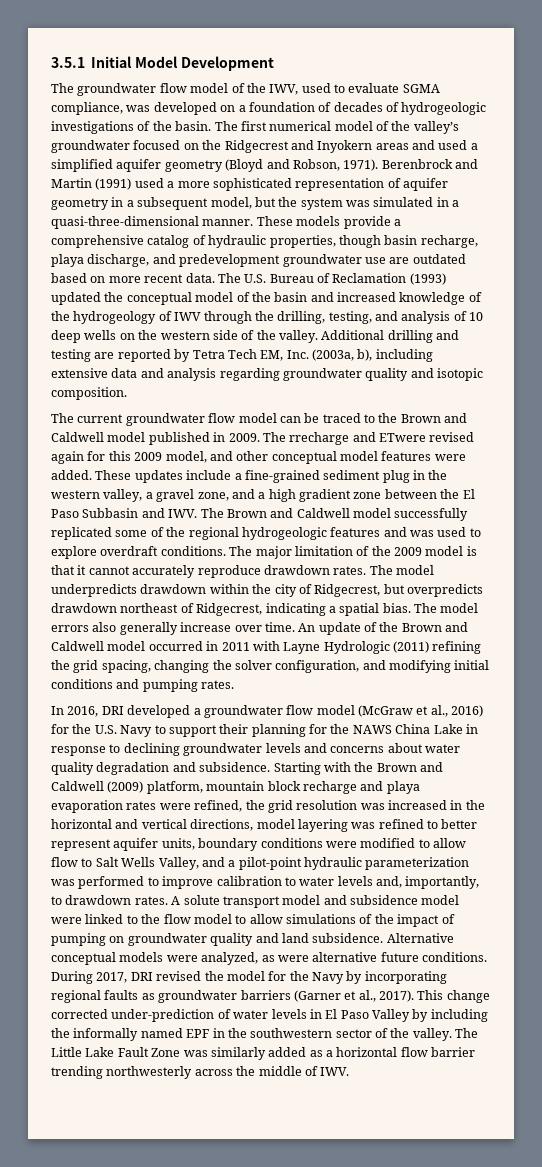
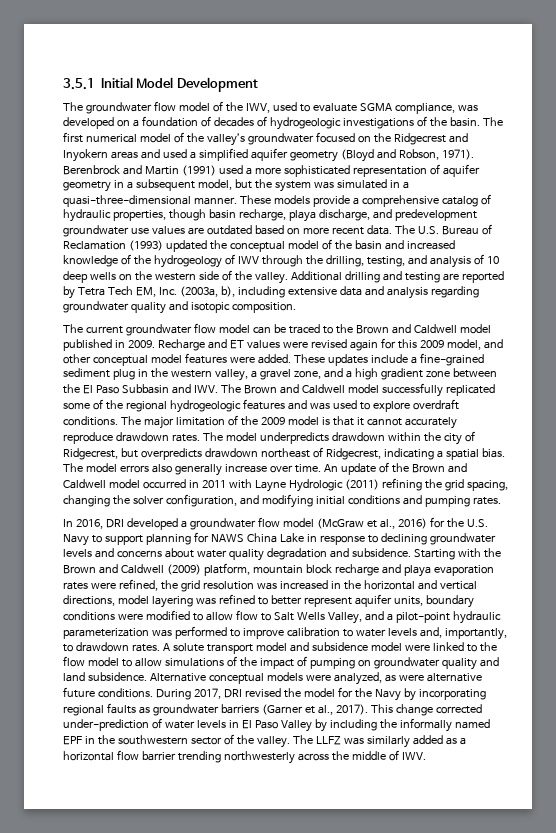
- These models provide a comprehensive catalog of hydraulic properties, though basin recharge, playa discharge, and predevelopment groundwater use are outdated based on more recent data.
+ These models provide a comprehensive catalog of hydraulic properties, though basin recharge, playa discharge, and predevelopment groundwater use values are outdated based on more recent data.
- The rrecharge and ETwere revised again for this 2009 model, and other conceptual model features were added.
+ Recharge and ET values were revised again for this 2009 model, and other conceptual model features were added.
- In 2016, DRI developed a groundwater flow model (McGraw et al., 2016) for the U.S. Navy to support their planning for the NAWS China Lake in response to declining groundwater levels and concerns about water quality degradation and subsidence.
+ In 2016, DRI developed a groundwater flow model (McGraw et al., 2016) for the U.S. Navy to support planning for NAWS China Lake in response to declining groundwater levels and concerns about water quality degradation and subsidence.
- The Little Lake Fault Zone was similarly added as a horizontal flow barrier trending northwesterly across the middle of IWV.
+ The LLFZ was similarly added as a horizontal flow barrier trending northwesterly across the middle of IWV.

